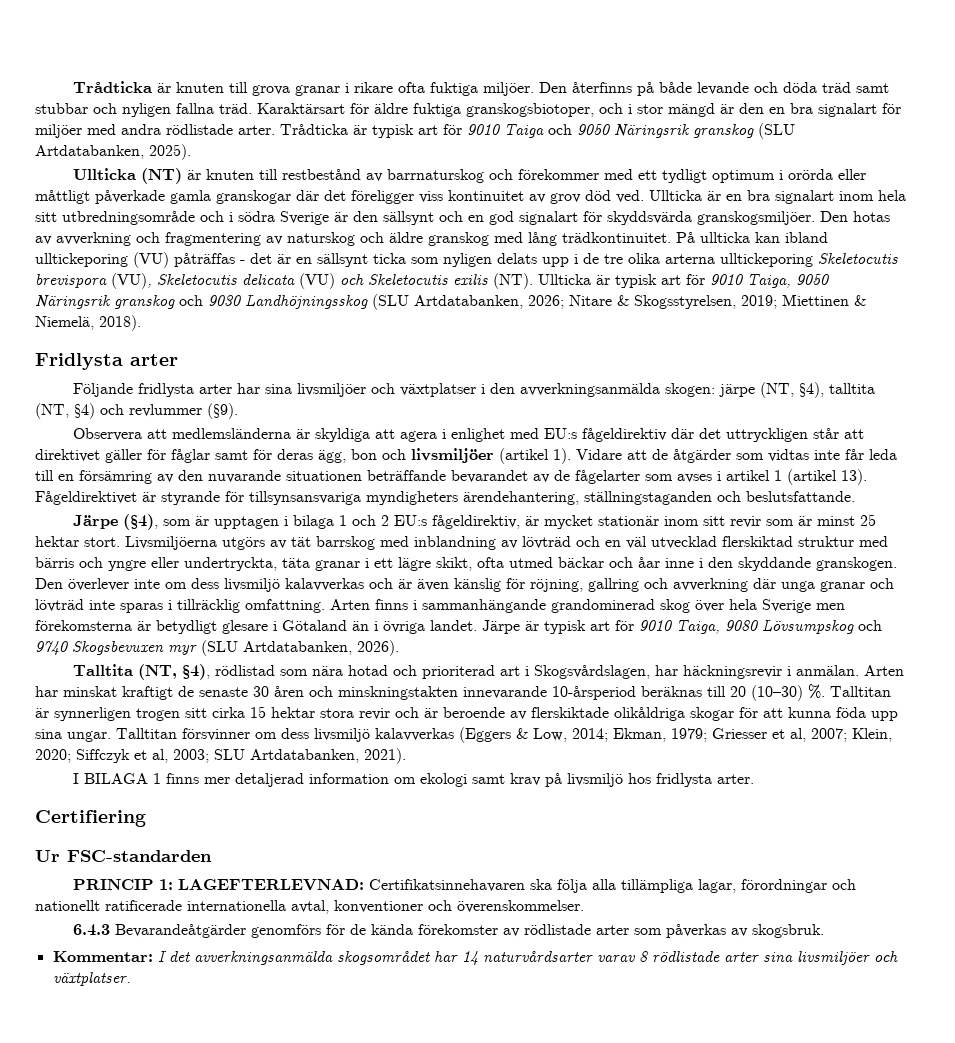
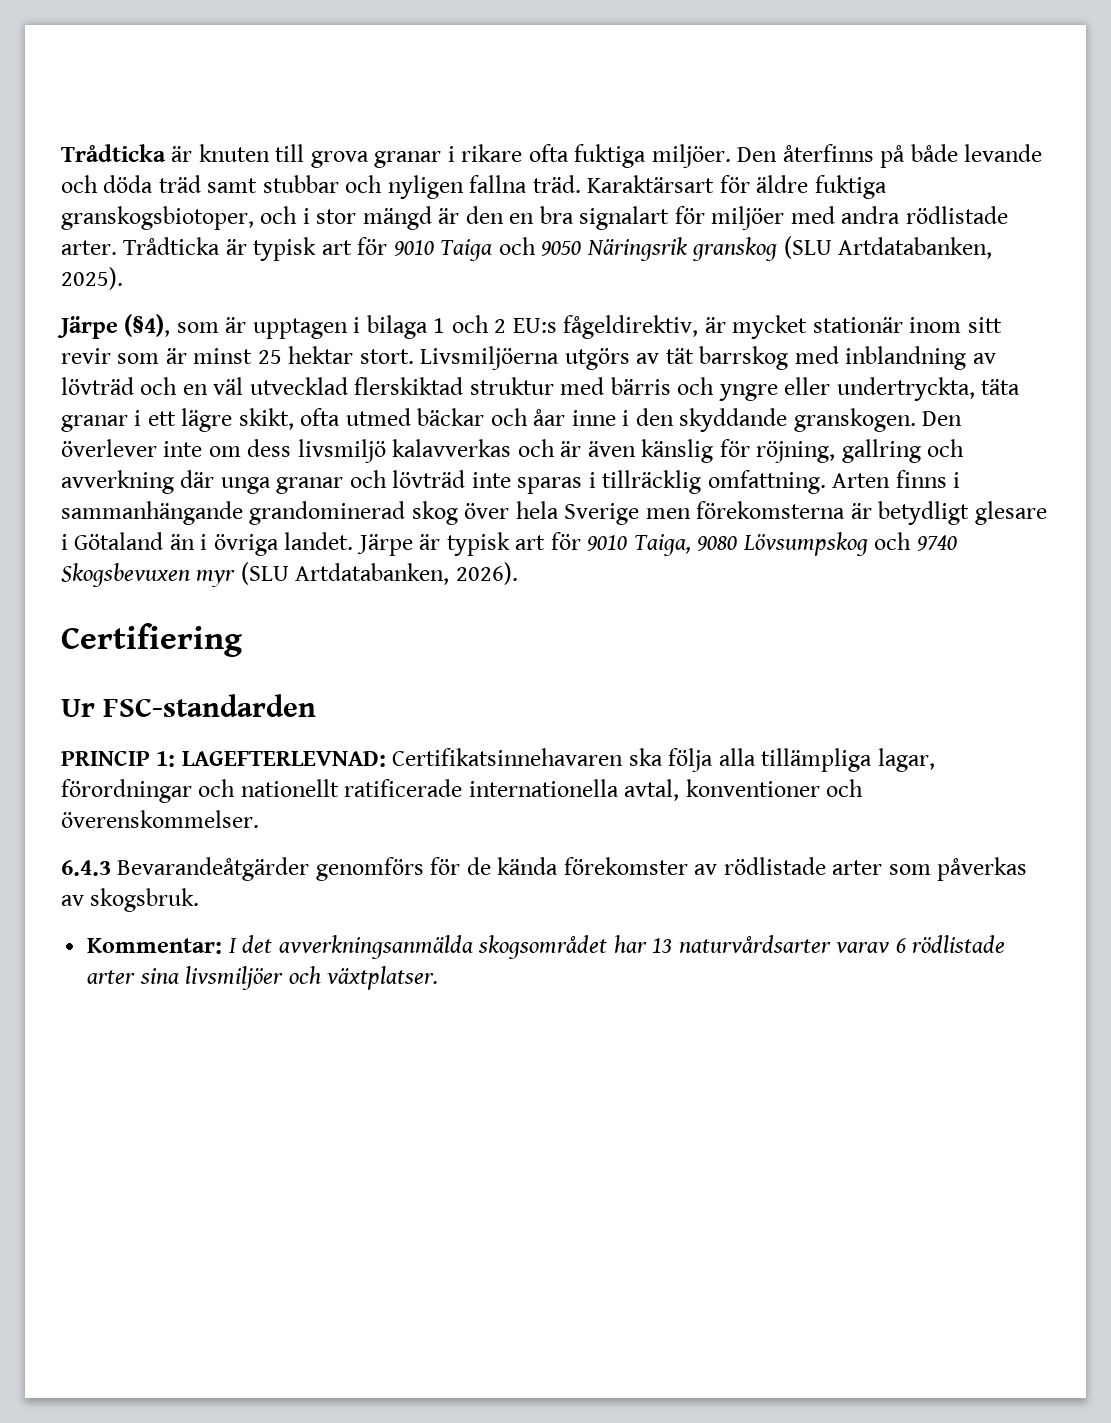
- Ullticka (NT) är knuten till restbestånd av barrnaturskog och förekommer med ett tydligt optimum i orörda eller måttligt påverkade gamla granskogar där det föreligger viss kontinuitet av grov död ved. Ullticka är en bra signalart inom hela sitt utbredningsområde och i södra Sverige är den sällsynt och en god signalart för skyddsvärda granskogsmiljöer. Den hotas av avverkning och fragmentering av naturskog och äldre granskog med lång trädkontinuitet. På ullticka kan ibland ulltickeporing (VU) påträffas - det är en sällsynt ticka som nyligen delats upp i de tre olika arterna ulltickeporing Skeletocutis brevispora (VU), Skeletocutis delicata (VU) och Skeletocutis exilis (NT). Ullticka är typisk art för 9010 Taiga, 9050 Näringsrik granskog och 9030 Landhöjningsskog (SLU Artdatabanken, 2026; Nitare & Skogsstyrelsen, 2019; Miettinen & Niemelä, 2018).
- Fridlysta arter
- Följande fridlysta arter har sina livsmiljöer och växtplatser i den avverkningsanmälda skogen: järpe (NT, §4), talltita (NT, §4) och revlummer (§9).
- Observera att medlemsländerna är skyldiga att agera i enlighet med EU:s fågeldirektiv där det uttryckligen står att direktivet gäller för fåglar samt för deras ägg, bon och livsmiljöer (artikel 1). Vidare att de åtgärder som vidtas inte får leda till en försämring av den nuvarande situationen beträffande bevarandet av de fågelarter som avses i artikel 1 (artikel 13). Fågeldirektivet är styrande för tillsynsansvariga myndigheters ärendehantering, ställningstaganden och beslutsfattande.
- Talltita (NT, §4), rödlistad som nära hotad och prioriterad art i Skogsvårdslagen, har häckningsrevir i anmälan. Arten har minskat kraftigt de senaste 30 åren och minskningstakten innevarande 10-årsperiod beräknas till 20 (10–30) %. Talltitan är synnerligen trogen sitt cirka 15 hektar stora revir och är beroende av flerskiktade olikåldriga skogar för att kunna föda upp sina ungar. Talltitan försvinner om dess livsmiljö kalavverkas (Eggers & Low, 2014; Ekman, 1979; Griesser et al, 2007; Klein, 2020; Siffczyk et al, 2003; SLU Artdatabanken, 2021).
- I BILAGA 1 finns mer detaljerad information om ekologi samt krav på livsmiljö hos fridlysta arter.
- Kommentar: I det avverkningsanmälda skogsområdet har 14 naturvårdsarter varav 8 rödlistade arter sina livsmiljöer och växtplatser.
+ Kommentar: I det avverkningsanmälda skogsområdet har 13 naturvårdsarter varav 6 rödlistade arter sina livsmiljöer och växtplatser.

